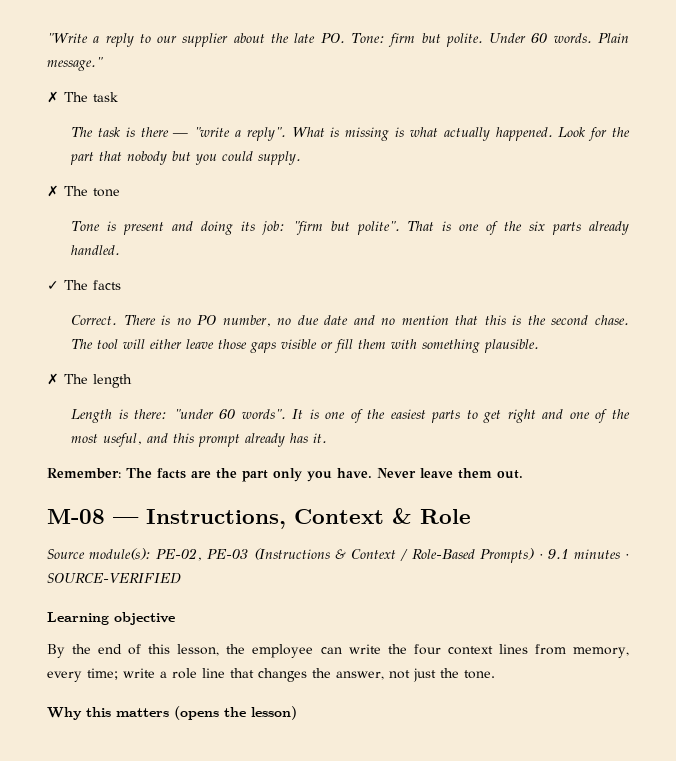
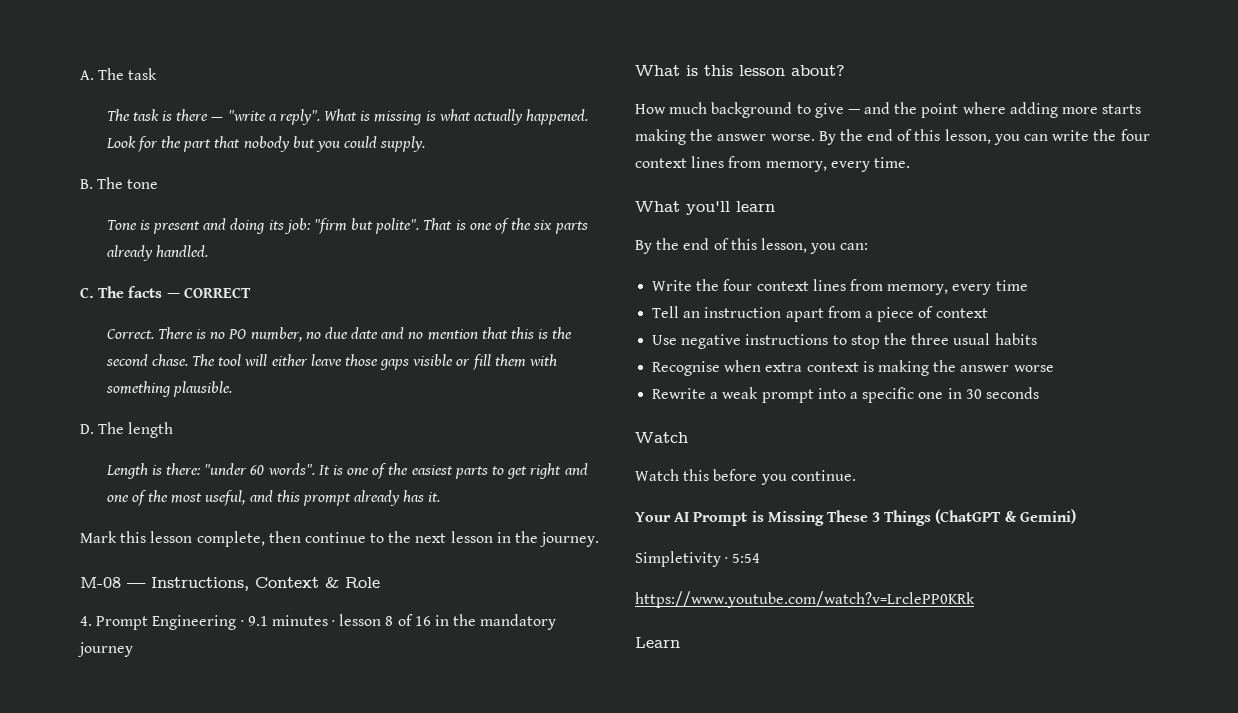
- "Write a reply to our supplier about the late PO. Tone: firm but polite. Under 60 words. Plain message."
- ✗ The task
+ A. The task
- ✗ The tone
+ B. The tone
- ✓ The facts
+ C. The facts — CORRECT
- ✗ The length
+ D. The length
- Remember: The facts are the part only you have. Never leave them out.
+ Mark this lesson complete, then continue to the next lesson in the journey.
- Source module(s): PE-02, PE-03 (Instructions & Context / Role-Based Prompts) · 9.1 minutes · SOURCE-VERIFIED
- Learning objective
- By the end of this lesson, the employee can write the four context lines from memory, every time; write a role line that changes the answer, not just the tone.
- Why this matters (opens the lesson)
+ 4. Prompt Engineering · 9.1 minutes · lesson 8 of 16 in the mandatory journey
+ What is this lesson about?
+ How much background to give — and the point where adding more starts making the answer worse. By the end of this lesson, you can write the four context lines from memory, every time.
+ What you'll learn
+ By the end of this lesson, you can:
+ Write the four context lines from memory, every time
+ Tell an instruction apart from a piece of context
+ Use negative instructions to stop the three usual habits
+ Recognise when extra context is making the answer worse
+ Rewrite a weak prompt into a specific one in 30 seconds
+ Watch
+ Watch this before you continue.
+ Your AI Prompt is Missing These 3 Things (ChatGPT & Gemini)
+ Simpletivity · 5:54
+ https://www.youtube.com/watch?v=LrclePP0KRk
+ Learn

